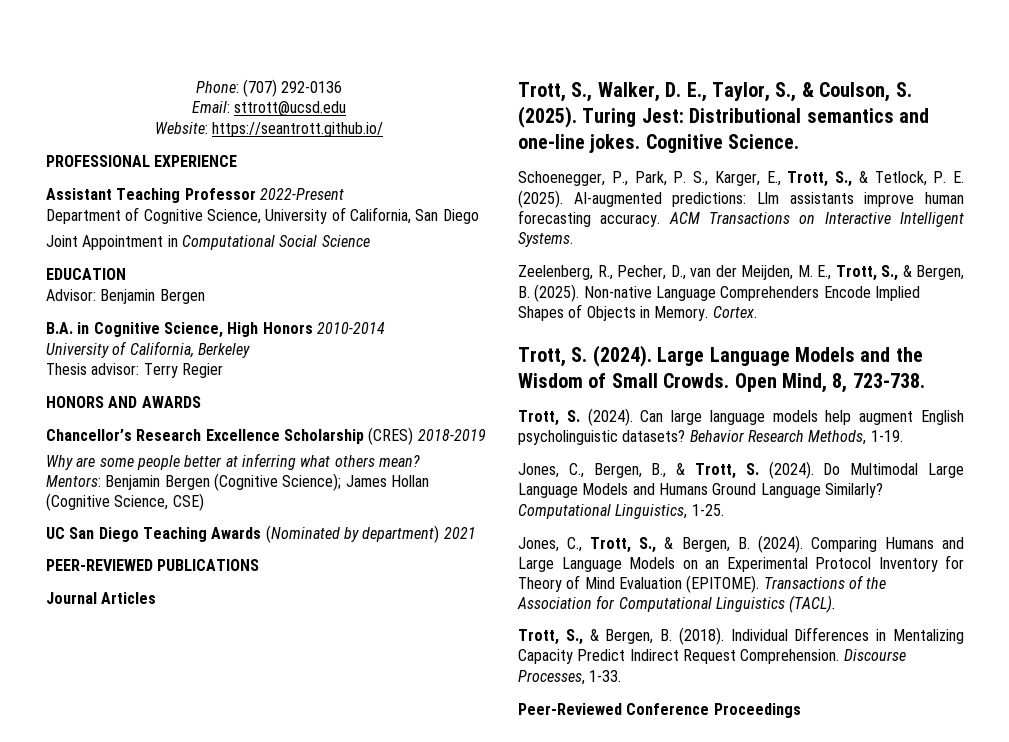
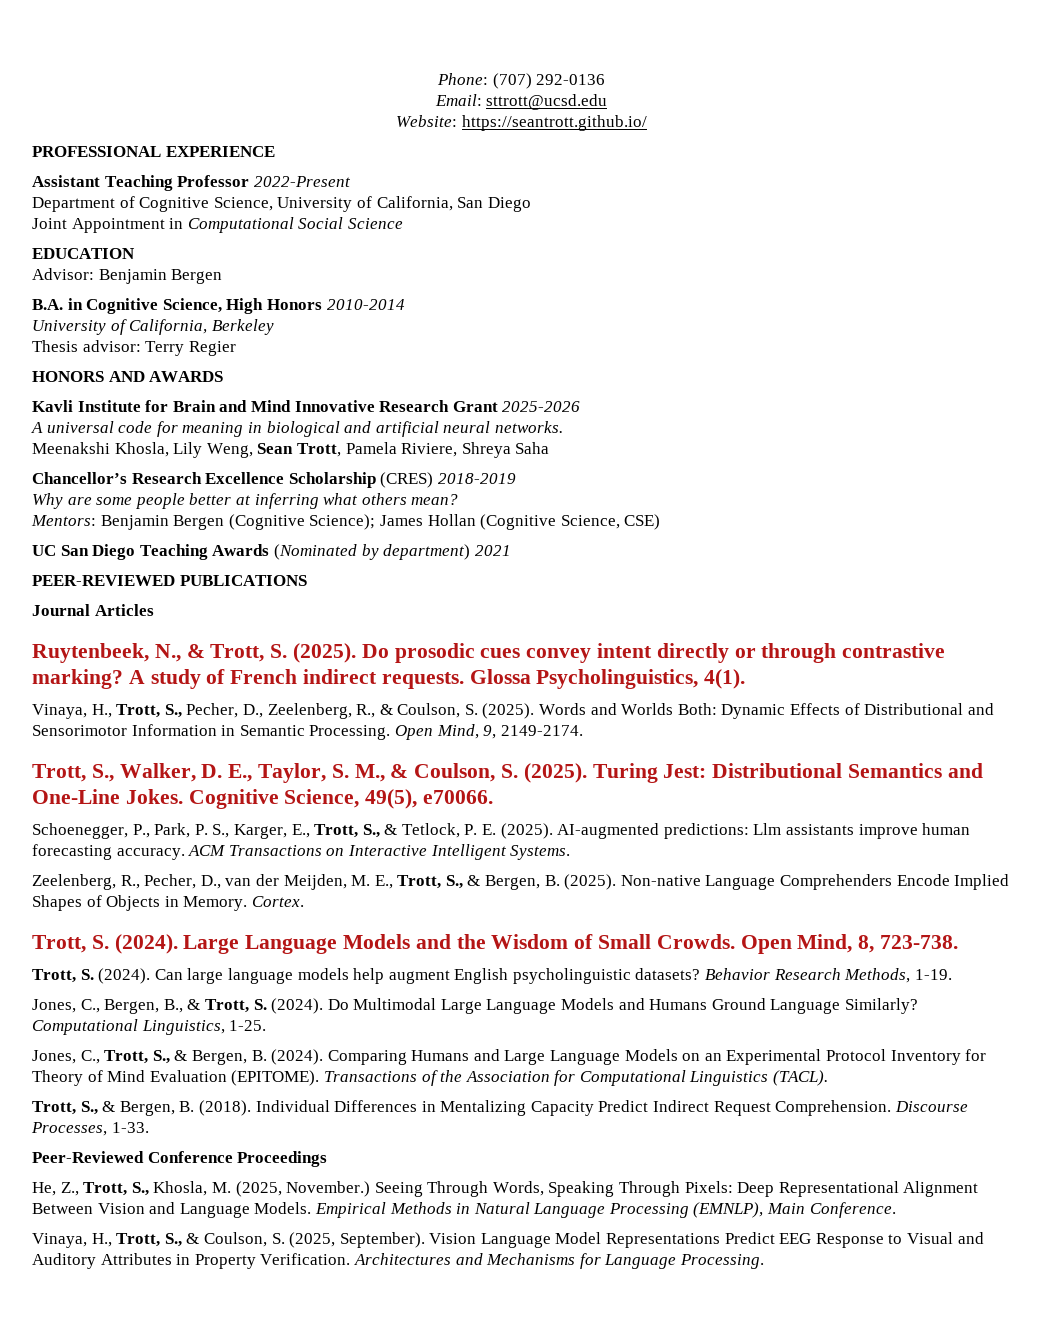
+ Kavli Institute for Brain and Mind Innovative Research Grant 2025-2026
+ A universal code for meaning in biological and artificial neural networks.
+ Meenakshi Khosla, Lily Weng, Sean Trott, Pamela Riviere, Shreya Saha
+ Ruytenbeek, N., & Trott, S. (2025). Do prosodic cues convey intent directly or through contrastive marking? A study of French indirect requests. Glossa Psycholinguistics, 4(1).
+ Vinaya, H., Trott, S., Pecher, D., Zeelenberg, R., & Coulson, S. (2025). Words and Worlds Both: Dynamic Effects of Distributional and Sensorimotor Information in Semantic Processing. Open Mind, 9, 2149-2174.
- Trott, S., Walker, D. E., Taylor, S., & Coulson, S. (2025).
+ Trott, S., Walker, D. E., Taylor, S. M., & Coulson, S. (2025).
- Turing Jest: Distributional semantics and one-line jokes. Cognitive Science.
+ Turing Jest: Distributional Semantics and One‐Line Jokes. Cognitive Science, 49(5), e70066.
+ He, Z., Trott, S., Khosla, M. (2025, November.) Seeing Through Words, Speaking Through Pixels: Deep Representational Alignment Between Vision and Language Models. Empirical Methods in Natural Language Processing (EMNLP), Main Conference.
+ Vinaya, H., Trott, S., & Coulson, S. (2025, September). Vision Language Model Representations Predict EEG Response to Visual and Auditory Attributes in Property Verification. Architectures and Mechanisms for Language Processing.

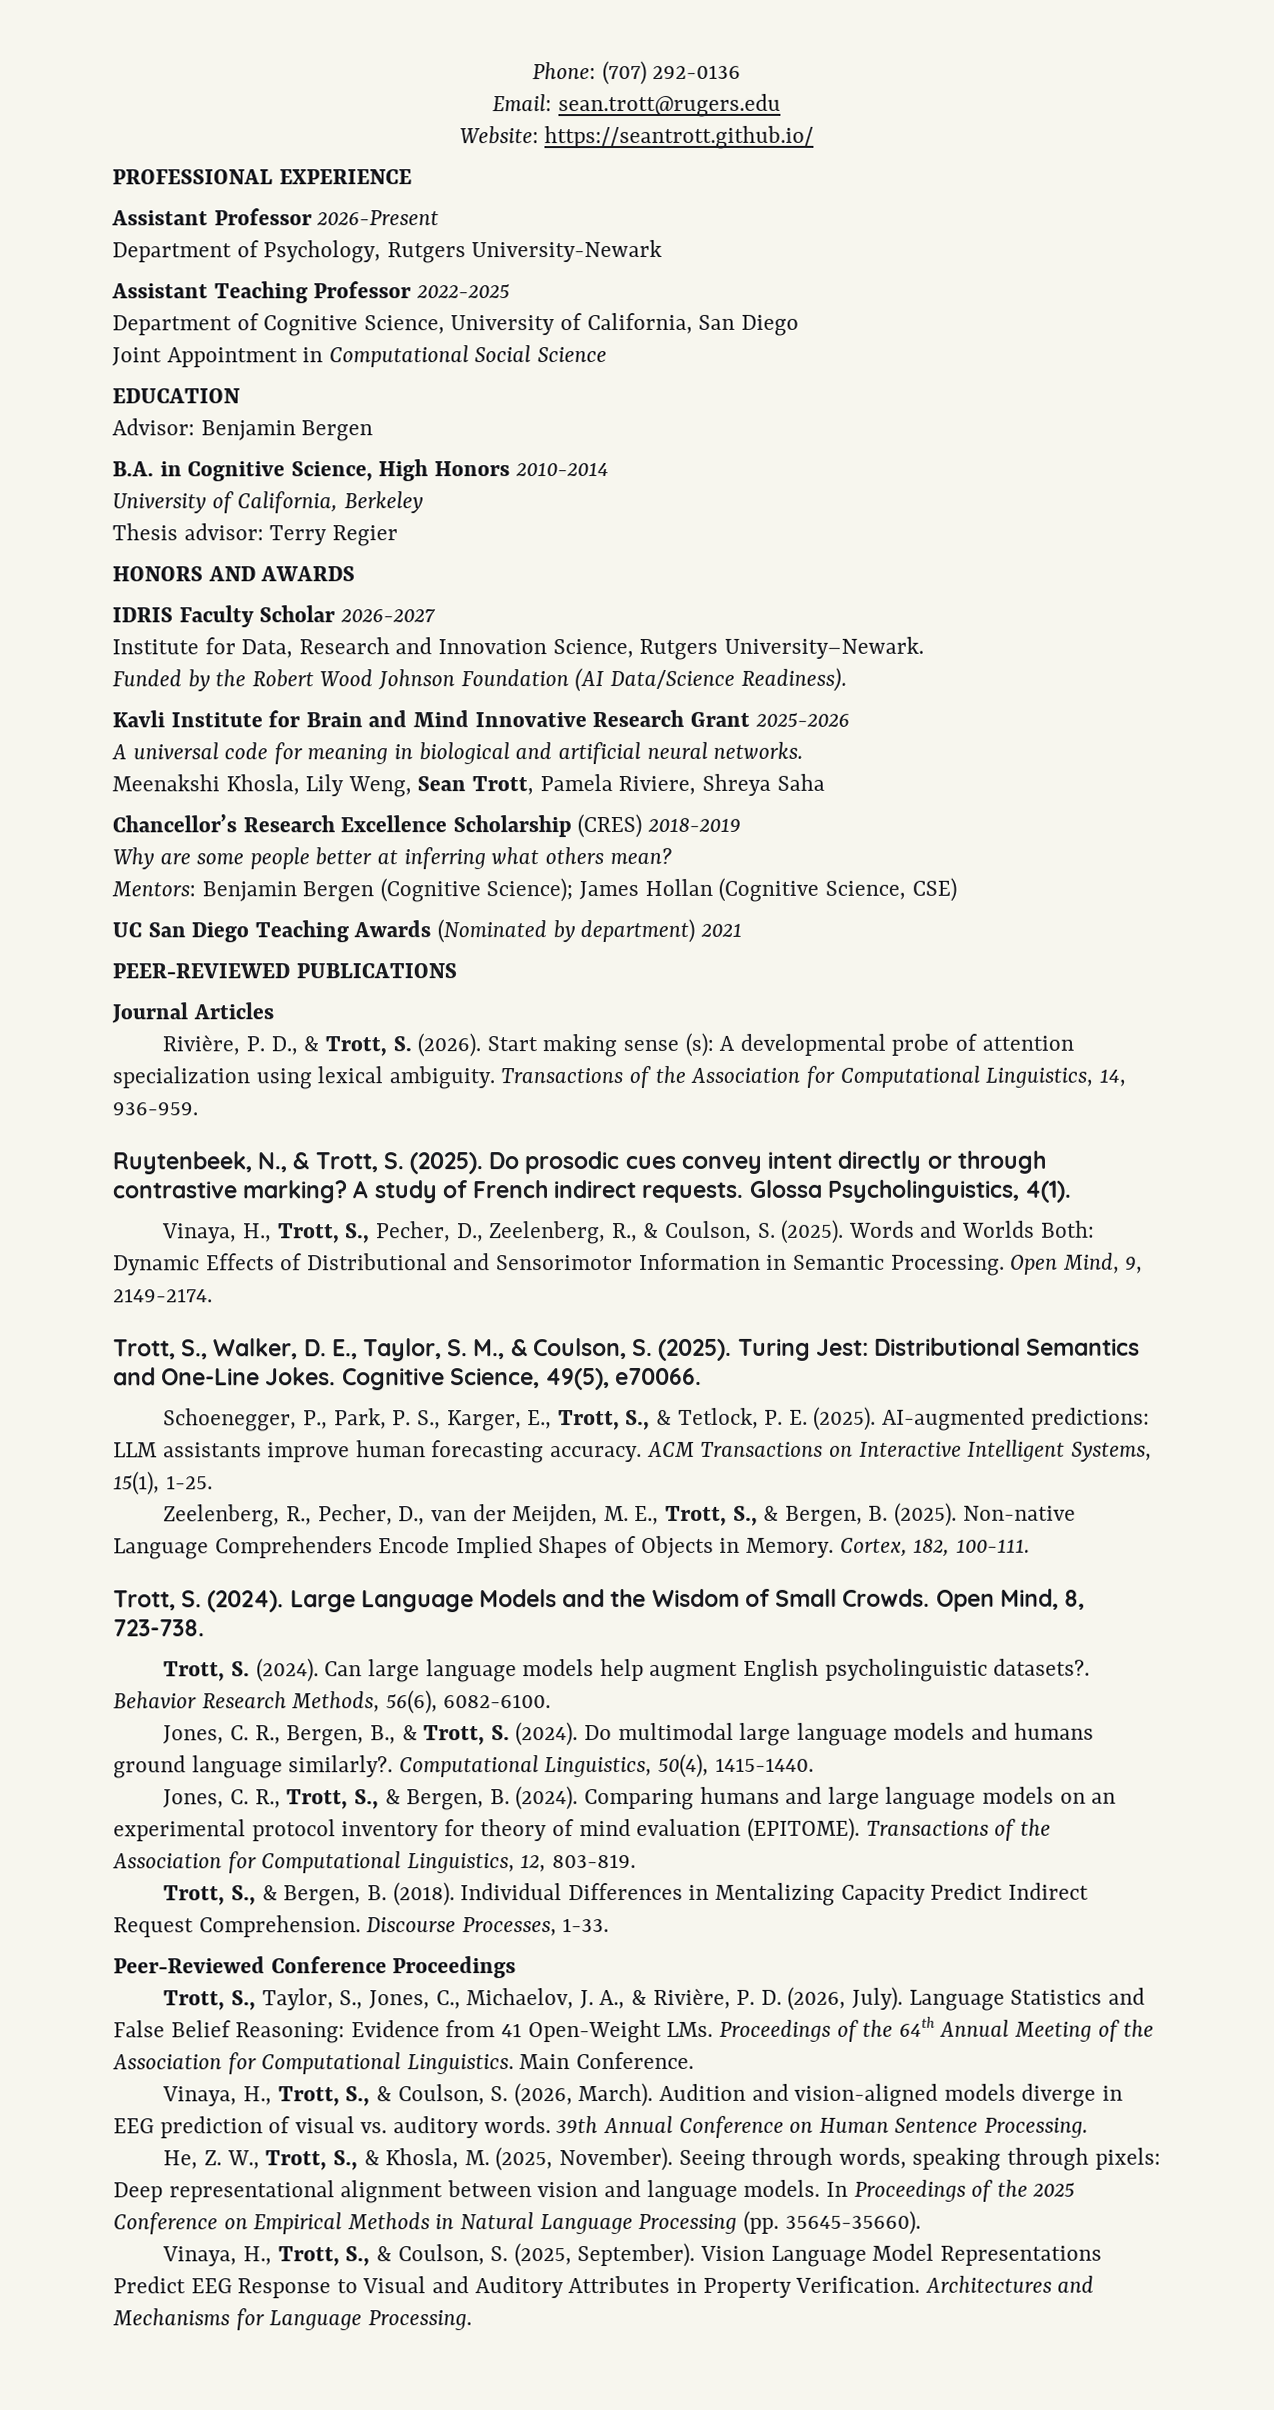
- Email: sttrott@ucsd.edu
+ Email: sean.trott@rugers.edu
+ Assistant Professor 2026-Present
+ Department of Psychology, Rutgers University-Newark
- Assistant Teaching Professor 2022-Present
+ Assistant Teaching Professor 2022-2025
+ IDRIS Faculty Scholar 2026-2027
+ Institute for Data, Research and Innovation Science, Rutgers University–Newark.
+ Funded by the Robert Wood Johnson Foundation (AI Data/Science Readiness).
+ Rivière, P. D., & Trott, S. (2026). Start making sense (s): A developmental probe of attention specialization using lexical ambiguity. Transactions of the Association for Computational Linguistics, 14, 936-959.
- AI-augmented predictions: Llm assistants improve human forecasting accuracy.
+ AI-augmented predictions: LLM assistants improve human forecasting accuracy.
- ACM Transactions on Interactive Intelligent Systems.
+ ACM Transactions on Interactive Intelligent Systems, 15(1), 1-25.
- Cortex.
+ Cortex, 182, 100-111.
- Can large language models help augment English psycholinguistic datasets?
+ Can large language models help augment English psycholinguistic datasets?.
- Behavior Research Methods, 1-19.
- Jones, C., Bergen, B., & Trott, S. (2024).
+ Behavior Research Methods, 56(6), 6082-6100.
+ Jones, C. R., Bergen, B., & Trott, S. (2024).
- Do Multimodal Large Language Models and Humans Ground Language Similarly? Computational Linguistics, 1-25.
- Jones, C., Trott, S., & Bergen, B. (2024).
+ Do multimodal large language models and humans ground language similarly?. Computational Linguistics, 50(4), 1415-1440.
+ Jones, C. R., Trott, S., & Bergen, B. (2024).
- Comparing Humans and Large Language Models on an Experimental Protocol Inventory for Theory of Mind Evaluation (EPITOME).
+ Comparing humans and large language models on an experimental protocol inventory for theory of mind evaluation (EPITOME).
- Transactions of the Association for Computational Linguistics (TACL).
+ Transactions of the Association for Computational Linguistics, 12, 803-819.
- He, Z., Trott, S., Khosla, M. (2025, November.) Seeing Through Words, Speaking Through Pixels: Deep Representational Alignment Between Vision and Language Models. Empirical Methods in Natural Language Processing (EMNLP), Main Conference.
+ Trott, S., Taylor, S., Jones, C., Michaelov, J. A., & Rivière, P. D. (2026, July). Language Statistics and False Belief Reasoning: Evidence from 41 Open-Weight LMs. Proceedings of the 64th Annual Meeting of the Association for Computational Linguistics. Main Conference.
+ Vinaya, H., Trott, S., & Coulson, S. (2026, March). Audition and vision-aligned models diverge in EEG prediction of visual vs. auditory words. 39th Annual Conference on Human Sentence Processing.
+ He, Z. W., Trott, S., & Khosla, M. (2025, November). Seeing through words, speaking through pixels: Deep representational alignment between vision and language models. In Proceedings of the 2025 Conference on Empirical Methods in Natural Language Processing (pp. 35645-35660).

